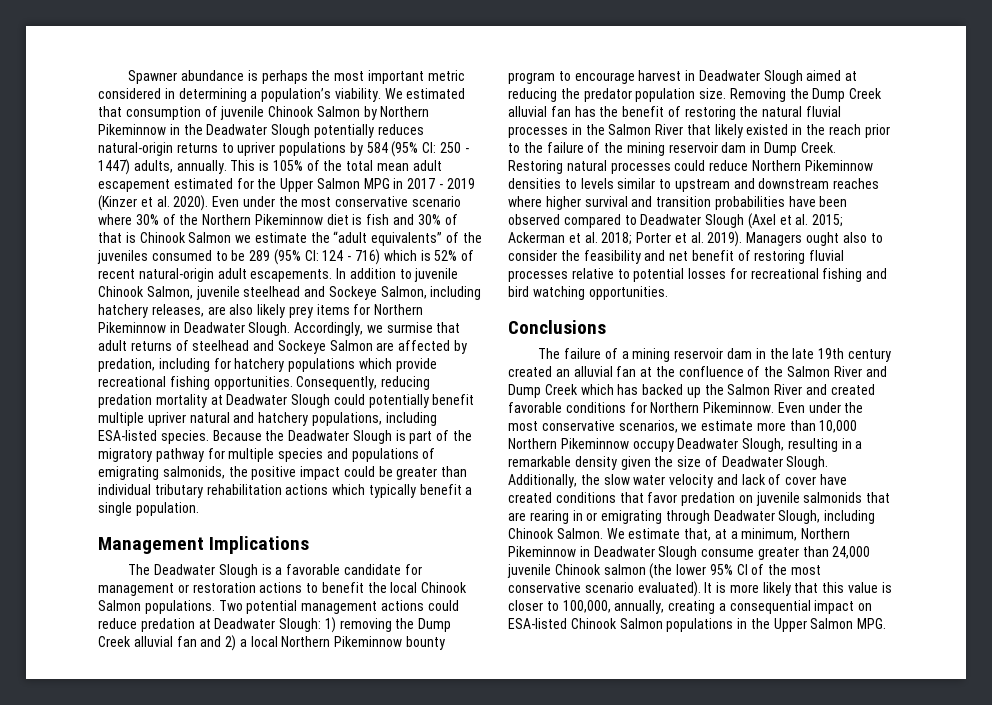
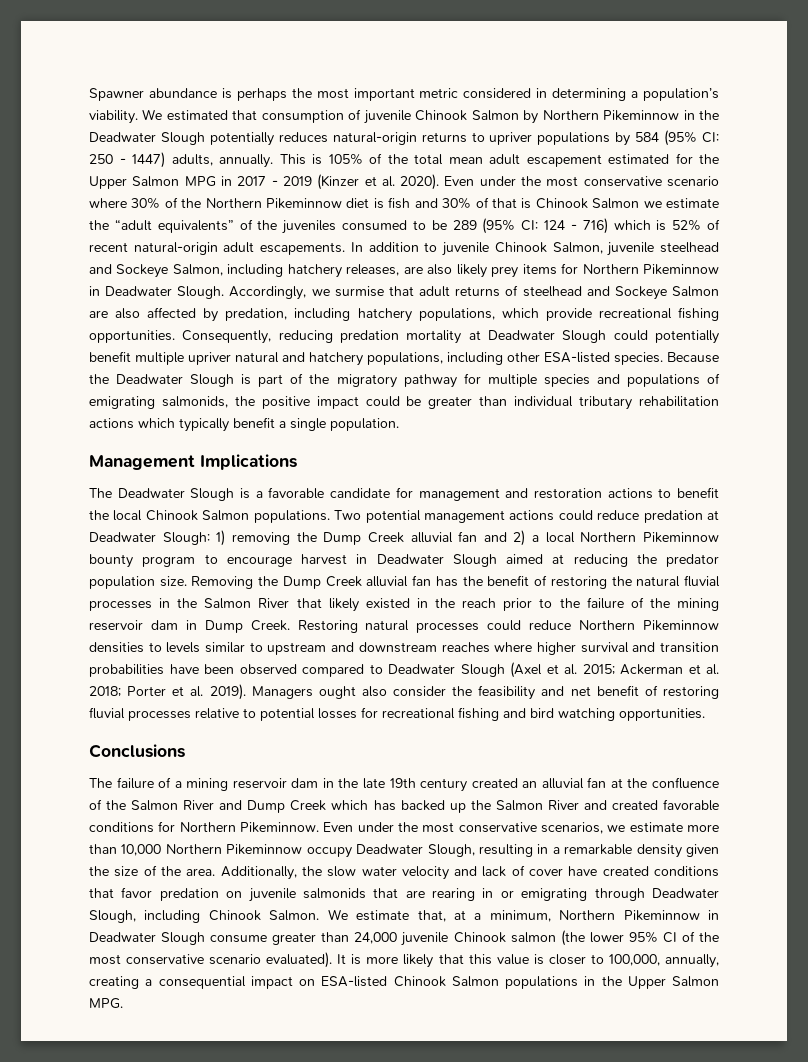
- Accordingly, we surmise that adult returns of steelhead and Sockeye Salmon are affected by predation, including for hatchery populations which provide recreational fishing opportunities.
+ Accordingly, we surmise that adult returns of steelhead and Sockeye Salmon are also affected by predation, including hatchery populations, which provide recreational fishing opportunities.
- Consequently, reducing predation mortality at Deadwater Slough could potentially benefit multiple upriver natural and hatchery populations, including ESA-listed species.
+ Consequently, reducing predation mortality at Deadwater Slough could potentially benefit multiple upriver natural and hatchery populations, including other ESA-listed species.
- The Deadwater Slough is a favorable candidate for management or restoration actions to benefit the local Chinook Salmon populations.
+ The Deadwater Slough is a favorable candidate for management and restoration actions to benefit the local Chinook Salmon populations.
- Managers ought also to consider the feasibility and net benefit of restoring fluvial processes relative to potential losses for recreational fishing and bird watching opportunities.
+ Managers ought also consider the feasibility and net benefit of restoring fluvial processes relative to potential losses for recreational fishing and bird watching opportunities.
- Even under the most conservative scenarios, we estimate more than 10,000 Northern Pikeminnow occupy Deadwater Slough, resulting in a remarkable density given the size of Deadwater Slough.
+ Even under the most conservative scenarios, we estimate more than 10,000 Northern Pikeminnow occupy Deadwater Slough, resulting in a remarkable density given the size of the area.

